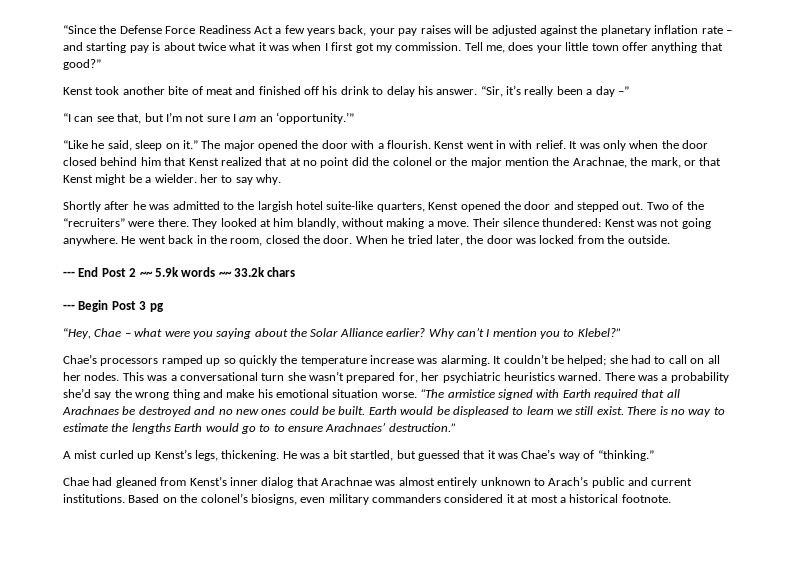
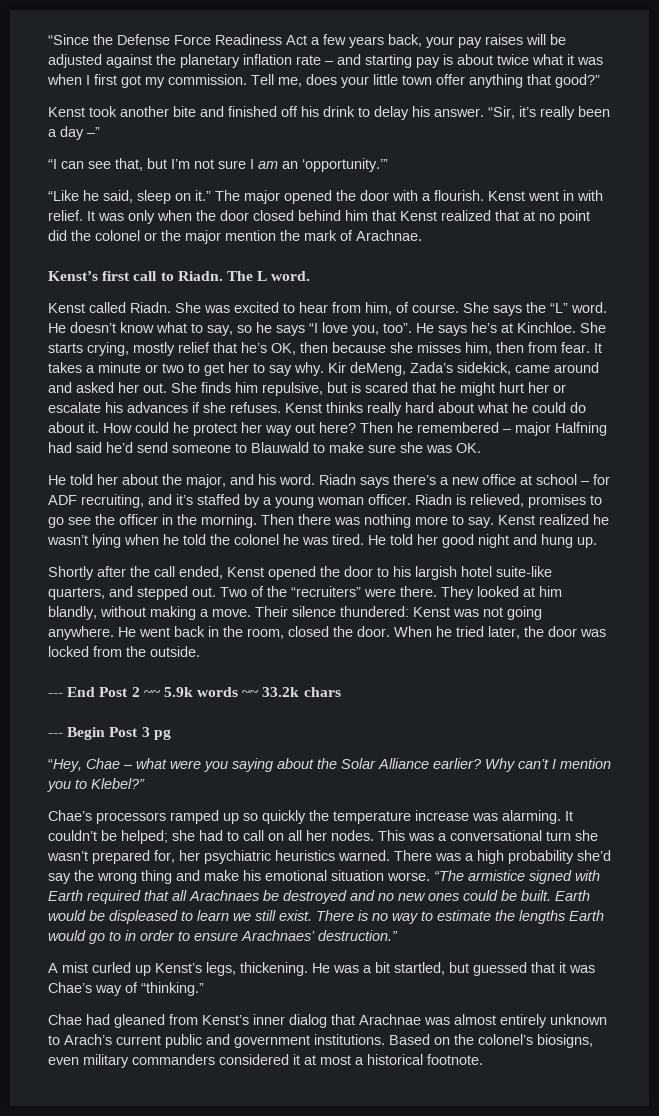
- Kenst took another bite of meat and finished off his drink to delay his answer.
+ Kenst took another bite and finished off his drink to delay his answer.
- It was only when the door closed behind him that Kenst realized that at no point did the colonel or the major mention the Arachnae, the mark, or that Kenst might be a wielder. her to say why.
- Shortly after he was admitted to the largish hotel suite-like quarters, Kenst opened the door and stepped out.
+ It was only when the door closed behind him that Kenst realized that at no point did the colonel or the major mention the mark of Arachnae.
+ Kenst’s first call to Riadn. The L word.
+ Kenst called Riadn. She was excited to hear from him, of course. She says the “L” word. He doesn’t know what to say, so he says “I love you, too”. He says he’s at Kinchloe. She starts crying, mostly relief that he’s OK, then because she misses him, then from fear. It takes a minute or two to get her to say why. Kir deMeng, Zada’s sidekick, came around and asked her out. She finds him repulsive, but is scared that he might hurt her or escalate his advances if she refuses. Kenst thinks really hard about what he could do about it. How could he protect her way out here? Then he remembered – major Halfning had said he’d send someone to Blauwald to make sure she was OK.
+ He told her about the major, and his word. Riadn says there’s a new office at school – for ADF recruiting, and it’s staffed by a young woman officer. Riadn is relieved, promises to go see the officer in the morning. Then there was nothing more to say. Kenst realized he wasn’t lying when he told the colonel he was tired. He told her good night and hung up.
+ Shortly after the call ended, Kenst opened the door to his largish hotel suite-like quarters, and stepped out.
- There was a probability she’d say the wrong thing and make his emotional situation worse.
+ There was a high probability she’d say the wrong thing and make his emotional situation worse.
- There is no way to estimate the lengths Earth would go to to ensure Arachnaes’ destruction.”
+ There is no way to estimate the lengths Earth would go to in order to ensure Arachnaes’ destruction.”
- Chae had gleaned from Kenst’s inner dialog that Arachnae was almost entirely unknown to Arach’s public and current institutions.
+ Chae had gleaned from Kenst’s inner dialog that Arachnae was almost entirely unknown to Arach’s current public and government institutions.

